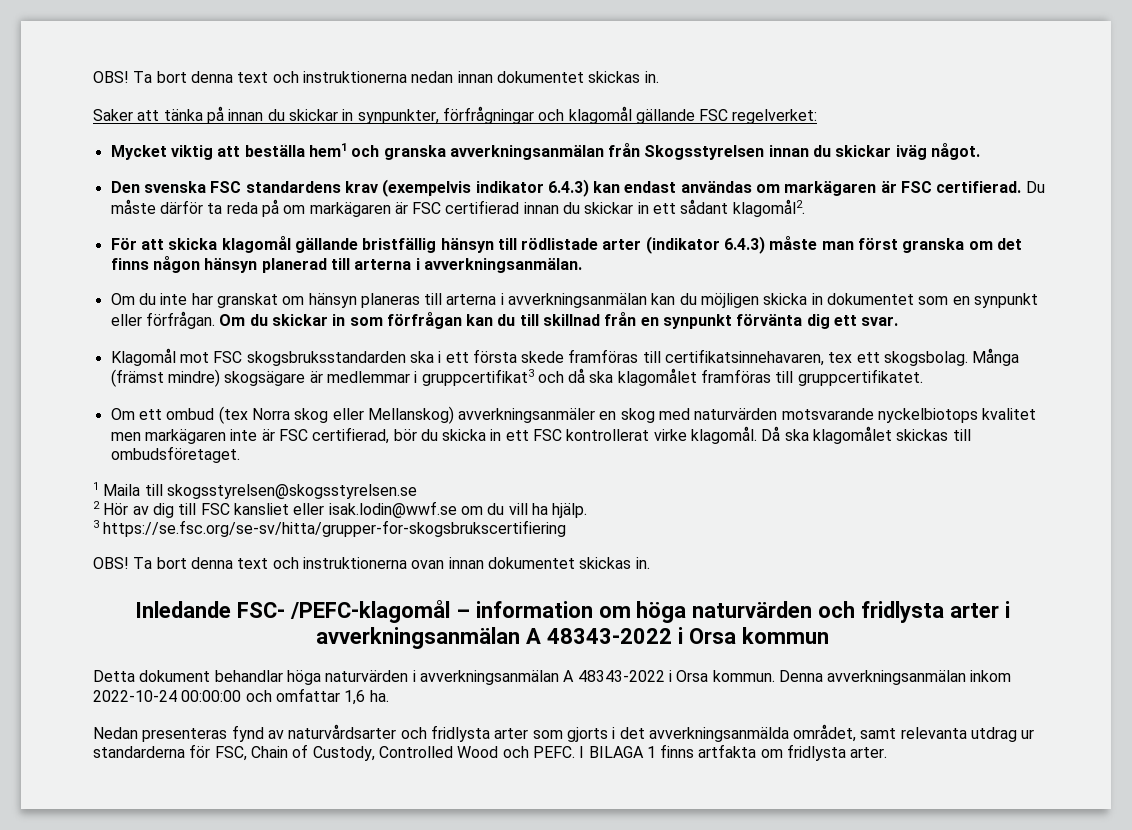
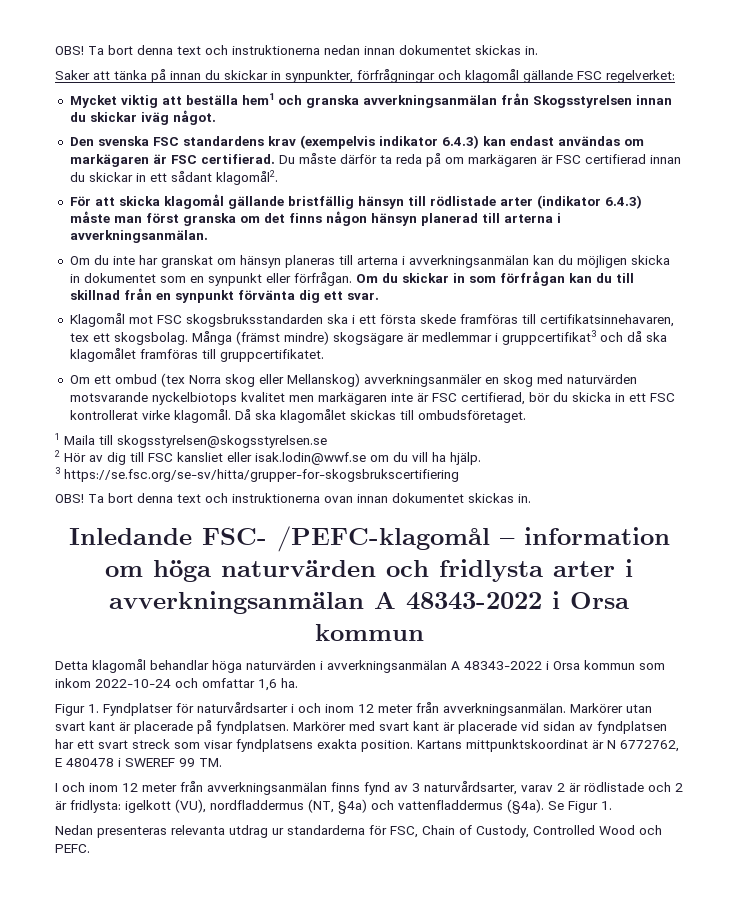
- Detta dokument behandlar höga naturvärden i avverkningsanmälan A 48343-2022 i Orsa kommun. Denna avverkningsanmälan inkom 2022-10-24 00:00:00 och omfattar 1,6 ha.
+ Detta klagomål behandlar höga naturvärden i avverkningsanmälan A 48343-2022 i Orsa kommun som inkom 2022-10-24 och omfattar 1,6 ha.
- Nedan presenteras fynd av naturvårdsarter och fridlysta arter som gjorts i det avverkningsanmälda området, samt relevanta utdrag ur standarderna för FSC, Chain of Custody, Controlled Wood och PEFC. I BILAGA 1 finns artfakta om fridlysta arter.
+ Figur 1. Fyndplatser för naturvårdsarter i och inom 12 meter från avverkningsanmälan. Markörer utan svart kant är placerade på fyndplatsen. Markörer med svart kant är placerade vid sidan av fyndplatsen har ett svart streck som visar fyndplatsens exakta position. Kartans mittpunktskoordinat är N 6772762, E 480478 i SWEREF 99 TM.
+ I och inom 12 meter från avverkningsanmälan finns fynd av 3 naturvårdsarter, varav 2 är rödlistade och 2 är fridlysta: igelkott (VU), nordfladdermus (NT, §4a) och vattenfladdermus (§4a). Se Figur 1.
+ Nedan presenteras relevanta utdrag ur standarderna för FSC, Chain of Custody, Controlled Wood och PEFC.

